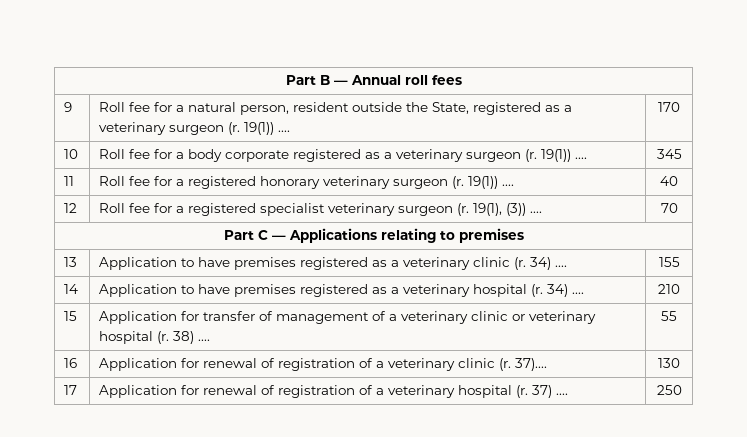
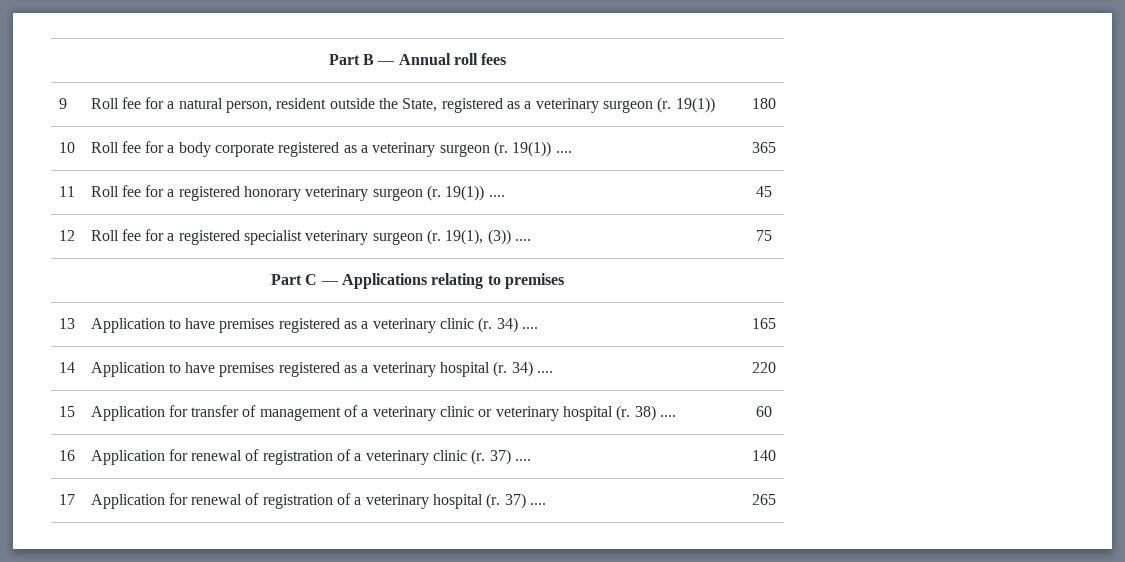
- 9 | Roll fee for a natural person, resident outside the State, registered as a veterinary surgeon (r. 19(1)) .... | 170
+ 9 | Roll fee for a natural person, resident outside the State, registered as a veterinary surgeon (r. 19(1)) | 180
- 10 | Roll fee for a body corporate registered as a veterinary surgeon (r. 19(1)) .... | 345
+ 10 | Roll fee for a body corporate registered as a veterinary surgeon (r. 19(1)) .... | 365
- 11 | Roll fee for a registered honorary veterinary surgeon (r. 19(1)) .... | 40
+ 11 | Roll fee for a registered honorary veterinary surgeon (r. 19(1)) .... | 45
- 12 | Roll fee for a registered specialist veterinary surgeon (r. 19(1), (3)) .... | 70
+ 12 | Roll fee for a registered specialist veterinary surgeon (r. 19(1), (3)) .... | 75
- 13 | Application to have premises registered as a veterinary clinic (r. 34) .... | 155
+ 13 | Application to have premises registered as a veterinary clinic (r. 34) .... | 165
- 14 | Application to have premises registered as a veterinary hospital (r. 34) .... | 210
+ 14 | Application to have premises registered as a veterinary hospital (r. 34) .... | 220
- 15 | Application for transfer of management of a veterinary clinic or veterinary hospital (r. 38) .... | 55
+ 15 | Application for transfer of management of a veterinary clinic or veterinary hospital (r. 38) .... | 60
- 16 | Application for renewal of registration of a veterinary clinic (r. 37).... | 130
+ 16 | Application for renewal of registration of a veterinary clinic (r. 37) .... | 140
- 17 | Application for renewal of registration of a veterinary hospital (r. 37) .... | 250
+ 17 | Application for renewal of registration of a veterinary hospital (r. 37) .... | 265

